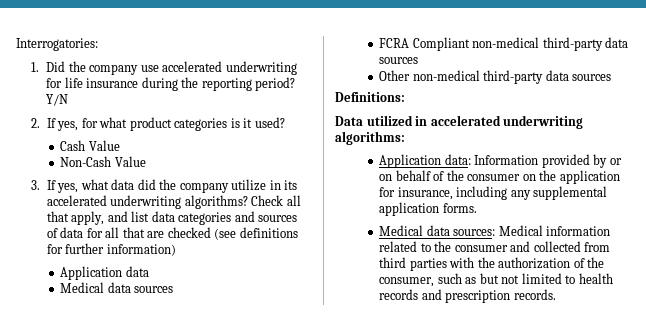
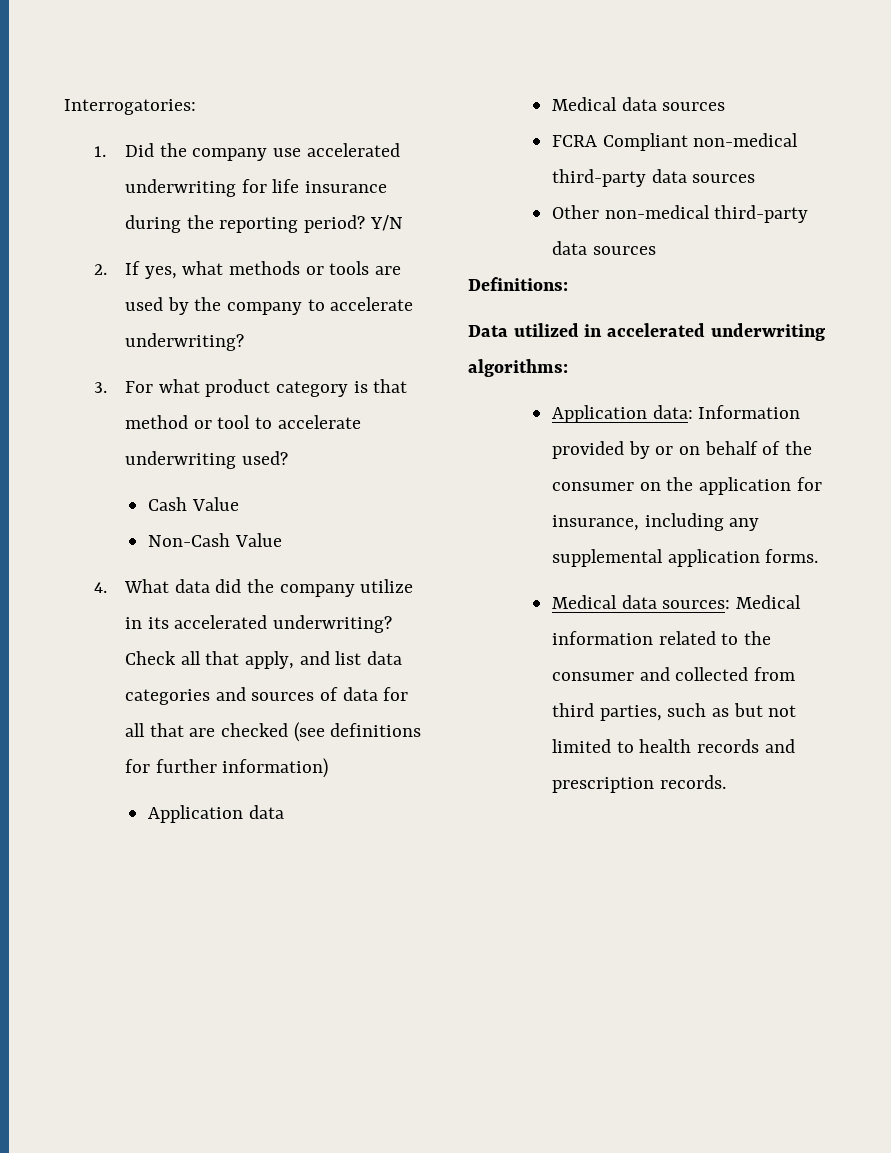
- 2. If yes, for what product categories is it used?
+ 2. If yes, what methods or tools are used by the company to accelerate underwriting?
+ 3. For what product category is that method or tool to accelerate underwriting used?
- 3. If yes, what data did the company utilize in its accelerated underwriting algorithms?
+ 4. What data did the company utilize in its accelerated underwriting?
- Medical data sources: Medical information related to the consumer and collected from third parties with the authorization of the consumer, such as but not limited to health records and prescription records.
+ Medical data sources: Medical information related to the consumer and collected from third parties, such as but not limited to health records and prescription records.

